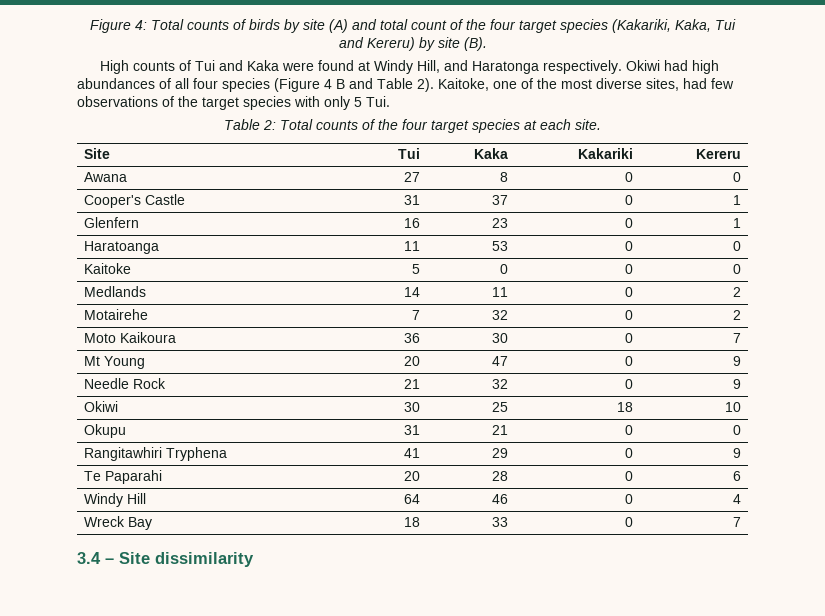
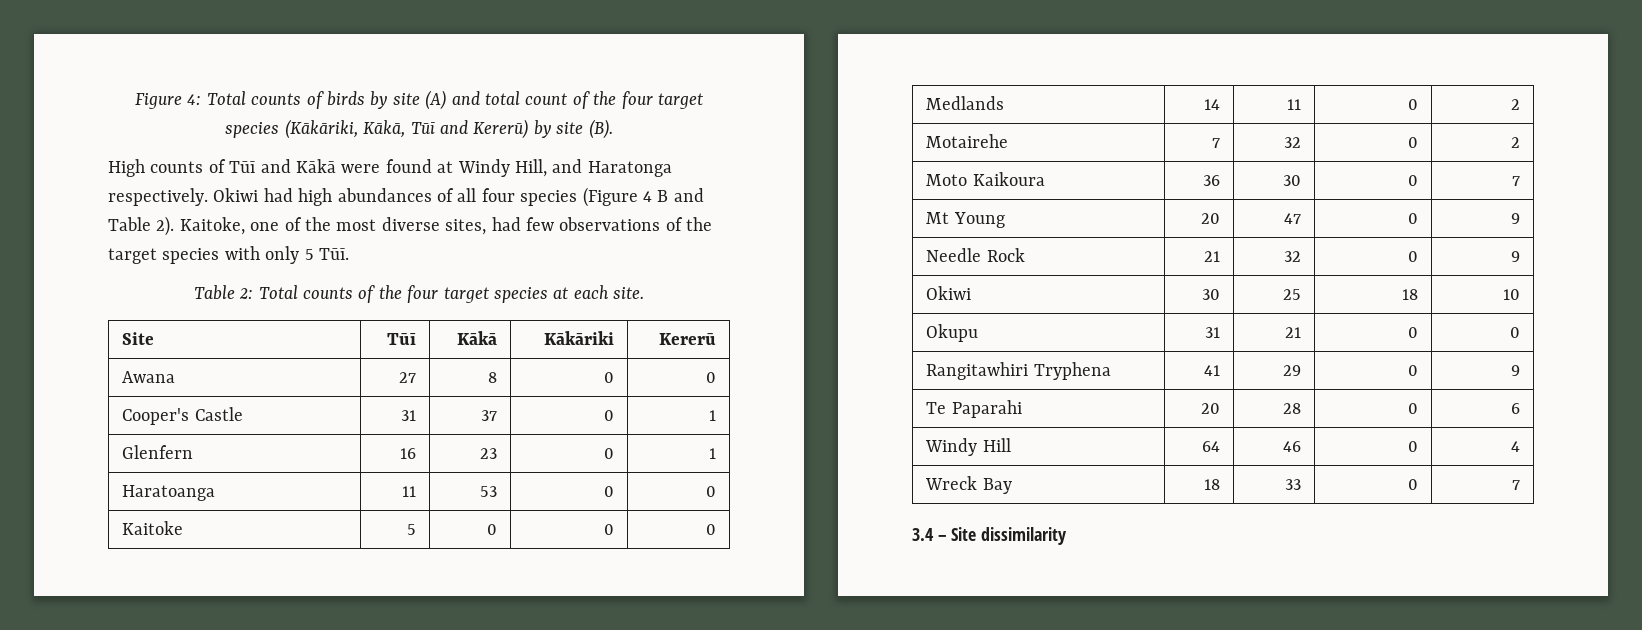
- Figure 4: Total counts of birds by site (A) and total count of the four target species (Kakariki, Kaka, Tui and Kereru) by site (B).
+ Figure 4: Total counts of birds by site (A) and total count of the four target species (Kākāriki, Kākā, Tūī and Kererū) by site (B).
- High counts of Tui and Kaka were found at Windy Hill, and Haratonga respectively.
+ High counts of Tūī and Kākā were found at Windy Hill, and Haratonga respectively.
- Kaitoke, one of the most diverse sites, had few observations of the target species with only 5 Tui.
+ Kaitoke, one of the most diverse sites, had few observations of the target species with only 5 Tūī.
- Site | Tui | Kaka | Kakariki | Kereru
+ Site | Tūī | Kākā | Kākāriki | Kererū

